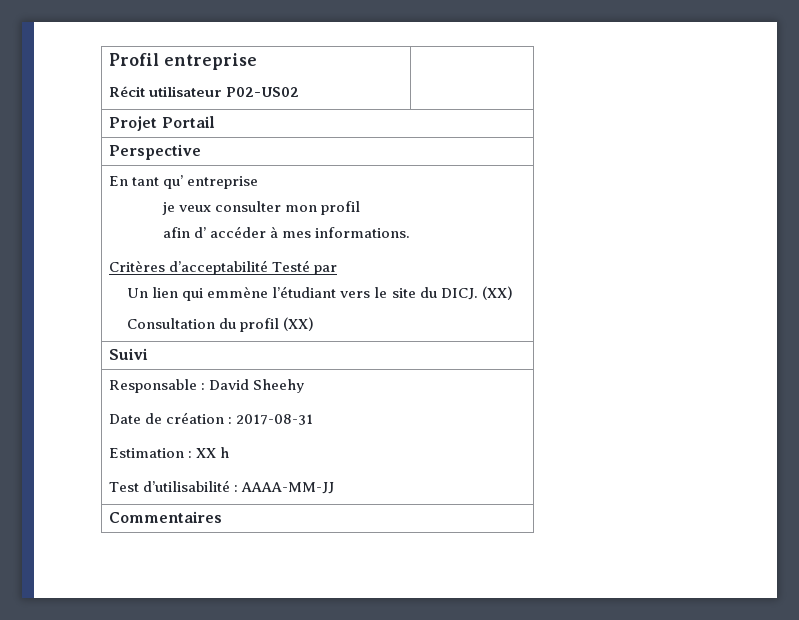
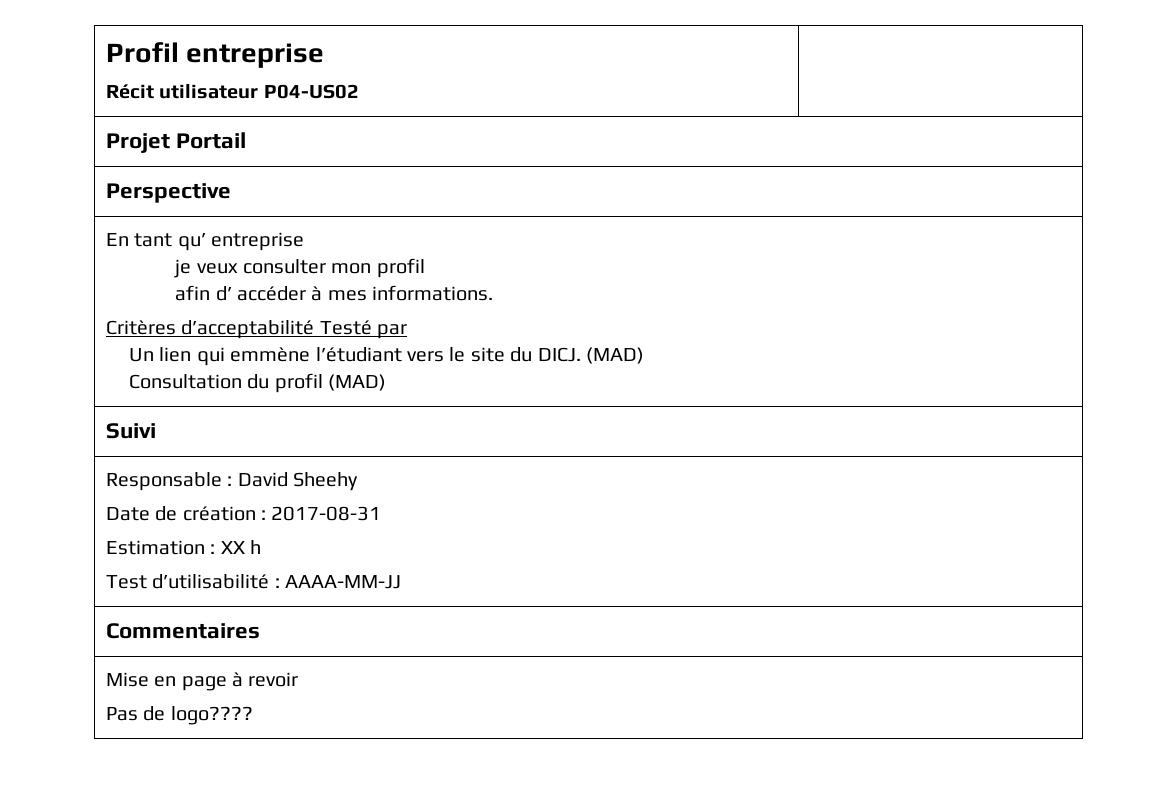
  Profil entreprise
- Récit utilisateur P02-US02 |
+ Récit utilisateur P04-US02 |
  En tant qu’ entreprise
  je veux consulter mon profil
  afin d’ accéder à mes informations.
  Critères d’acceptabilité Testé par
- Un lien qui emmène l’étudiant vers le site du DICJ. (XX)
- Consultation du profil (XX)
+ Un lien qui emmène l’étudiant vers le site du DICJ. (MAD)
+ Consultation du profil (MAD)
+ Mise en page à revoir
+ Pas de logo????

